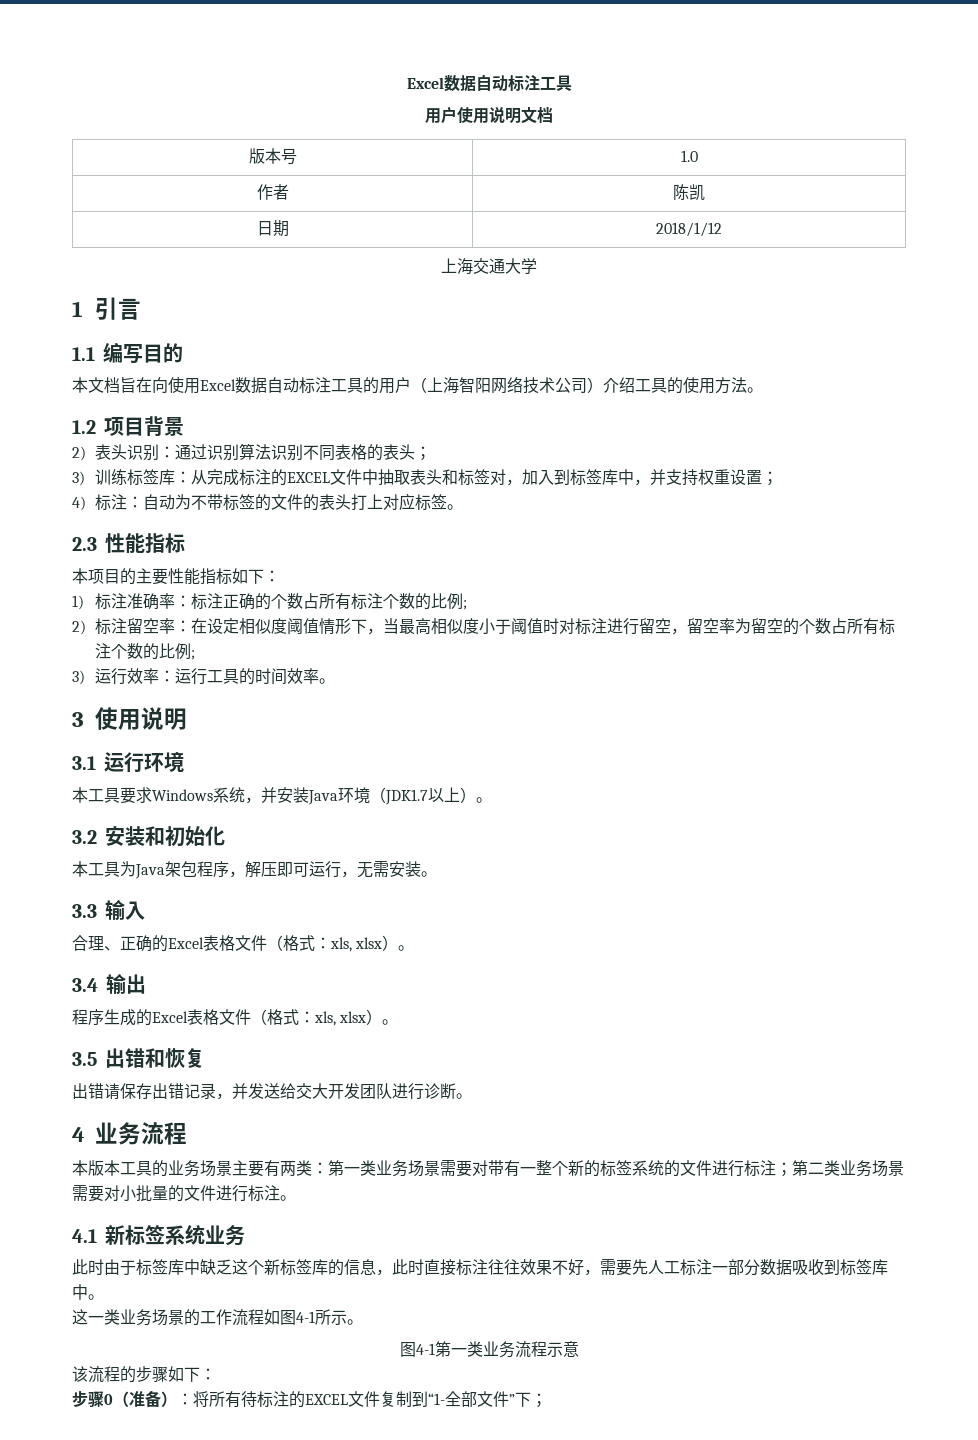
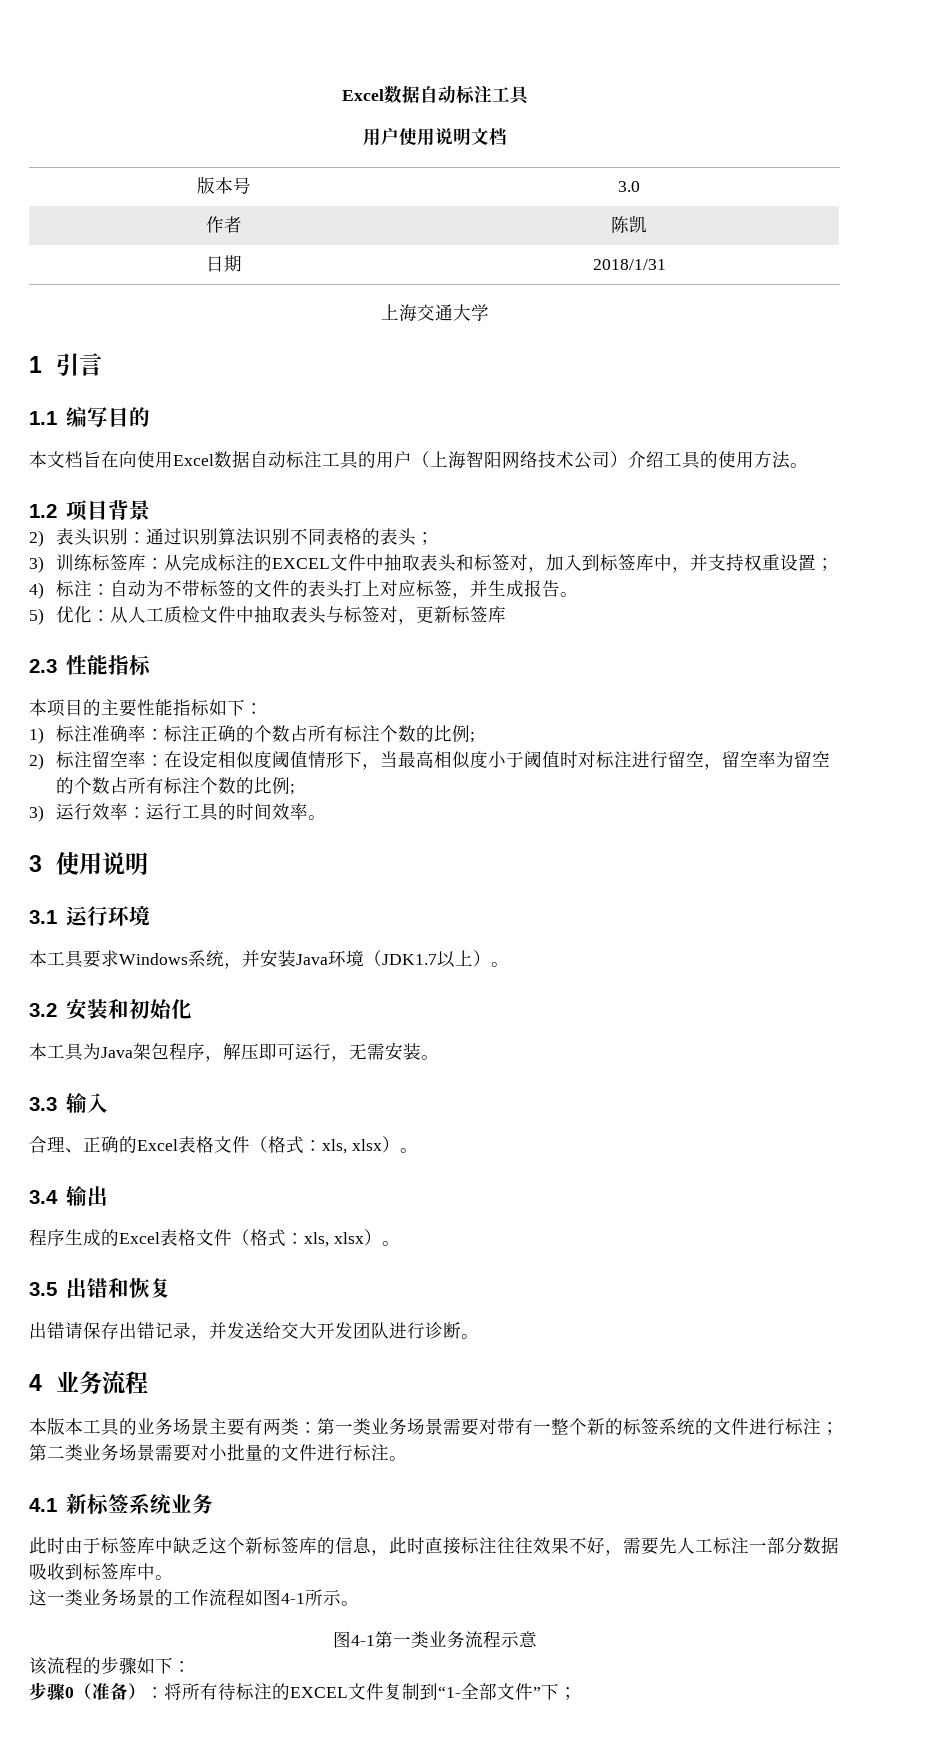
- 版本号 | 1.0
+ 版本号 | 3.0
- 日期 | 2018/1/12
+ 日期 | 2018/1/31
- 4)标注：自动为不带标签的文件的表头打上对应标签。
+ 4)标注：自动为不带标签的文件的表头打上对应标签，并生成报告。
+ 5)优化：从人工质检文件中抽取表头与标签对，更新标签库

